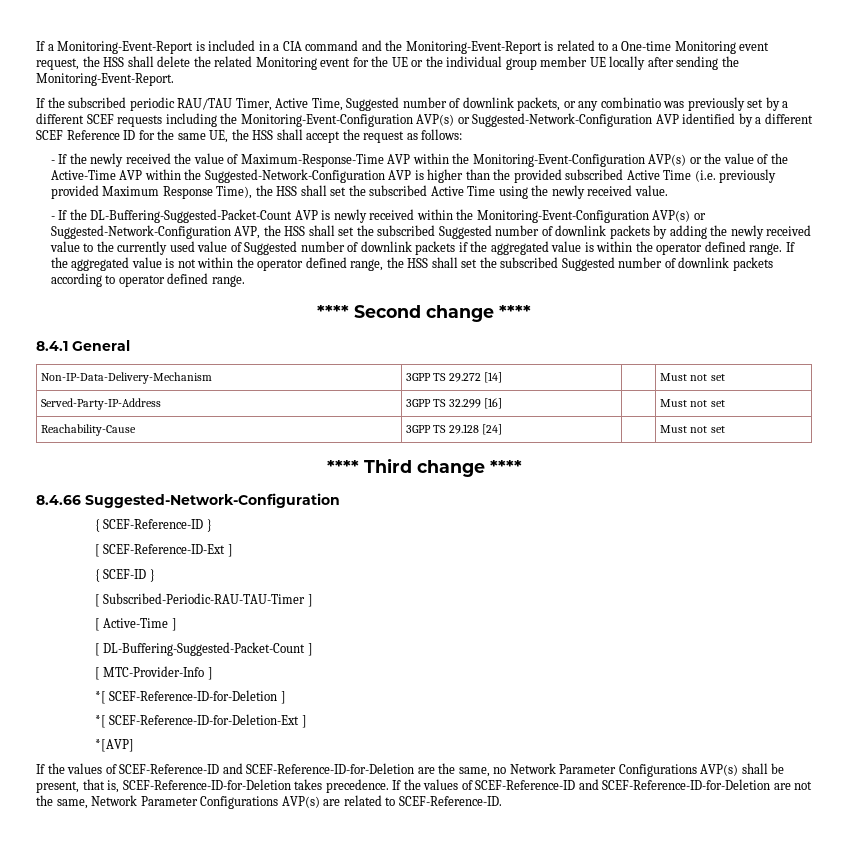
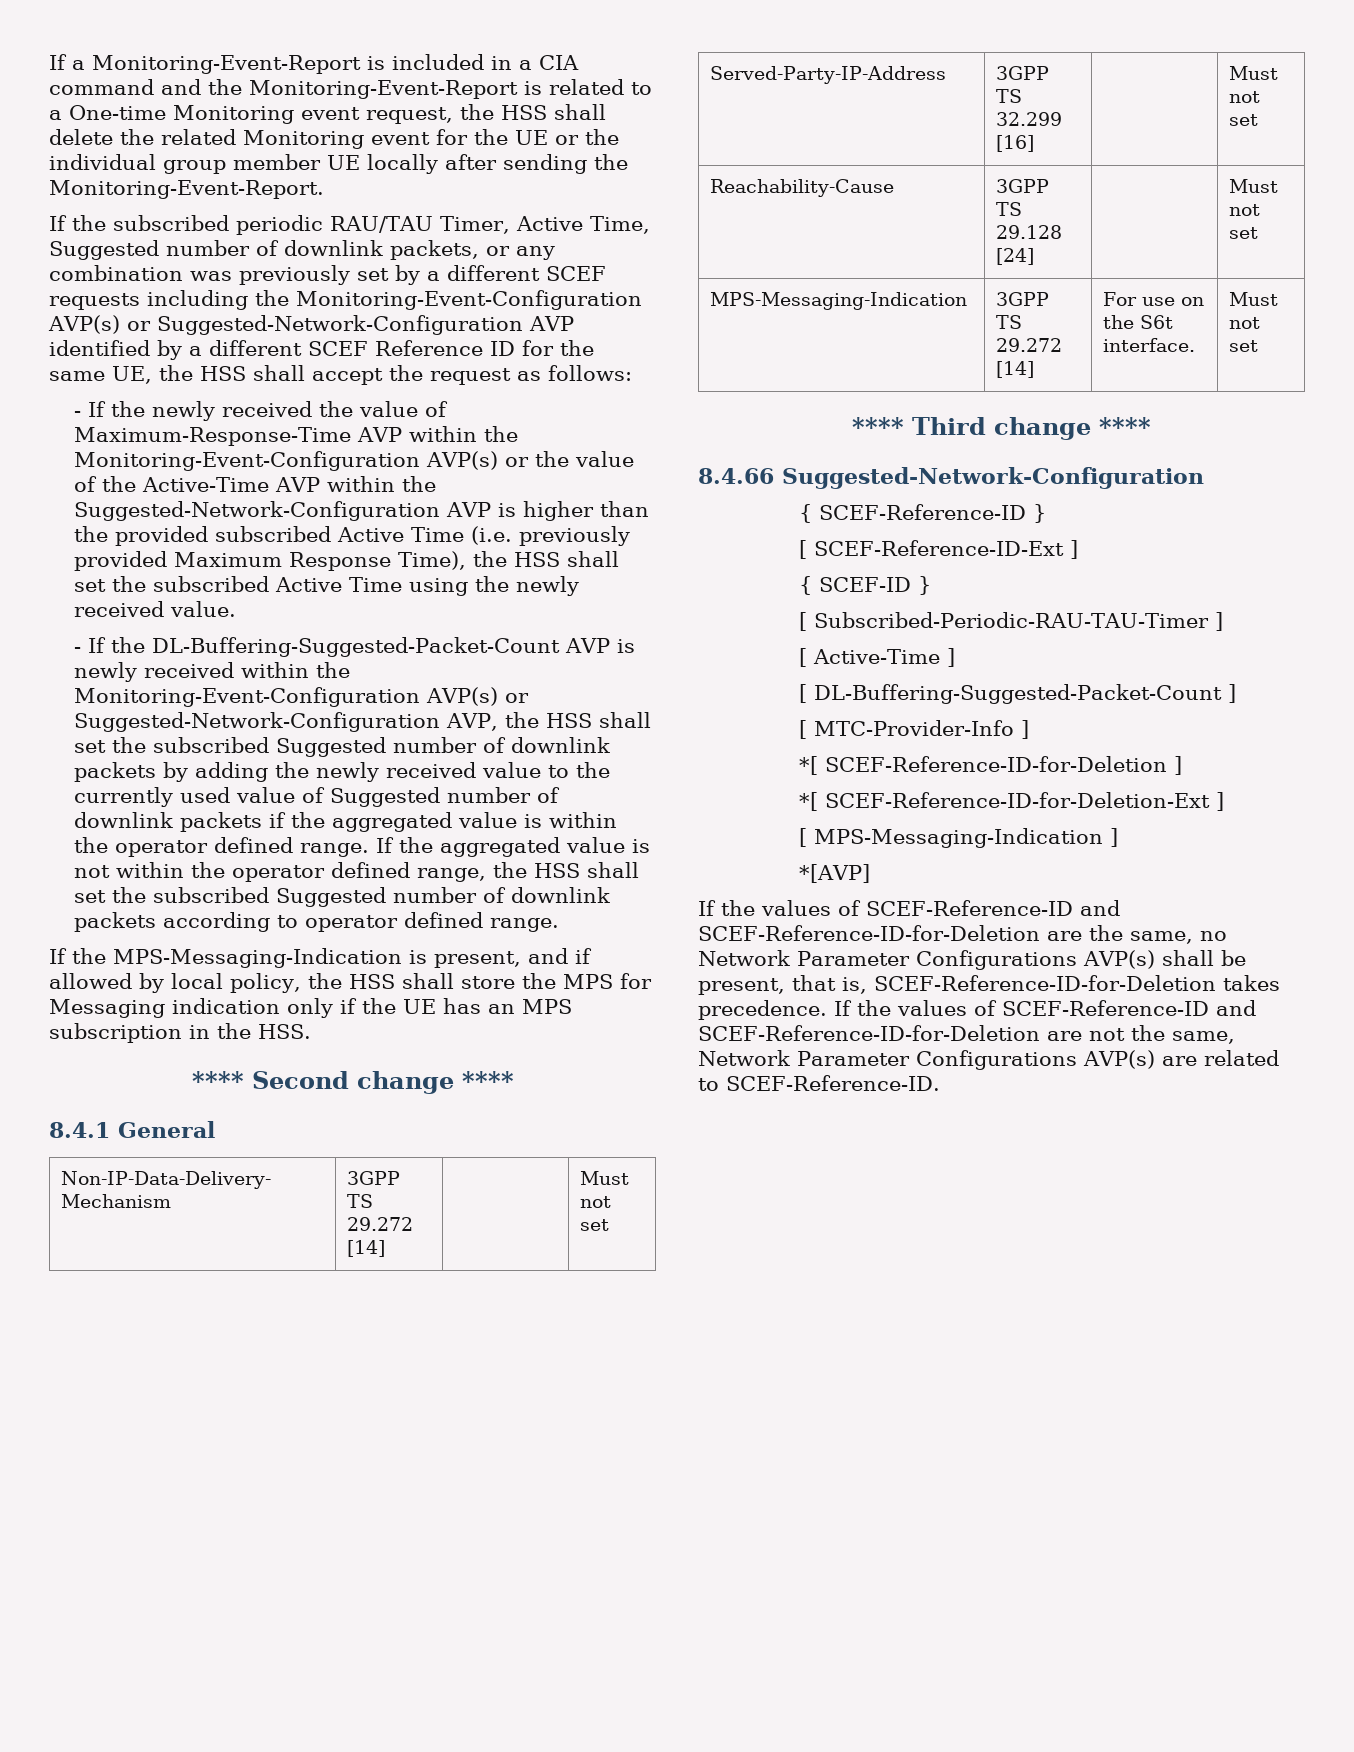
- If the subscribed periodic RAU/TAU Timer, Active Time, Suggested number of downlink packets, or any combinatio was previously set by a different SCEF requests including the Monitoring-Event-Configuration AVP(s) or Suggested-Network-Configuration AVP identified by a different SCEF Reference ID for the same UE, the HSS shall accept the request as follows:
+ If the subscribed periodic RAU/TAU Timer, Active Time, Suggested number of downlink packets, or any combination was previously set by a different SCEF requests including the Monitoring-Event-Configuration AVP(s) or Suggested-Network-Configuration AVP identified by a different SCEF Reference ID for the same UE, the HSS shall accept the request as follows:
+ If the MPS-Messaging-Indication is present, and if allowed by local policy, the HSS shall store the MPS for Messaging indication only if the UE has an MPS subscription in the HSS.
+ MPS-Messaging-Indication | 3GPP TS 29.272 [14] | For use on the S6t interface. | Must not set
+ [ MPS-Messaging-Indication ]

